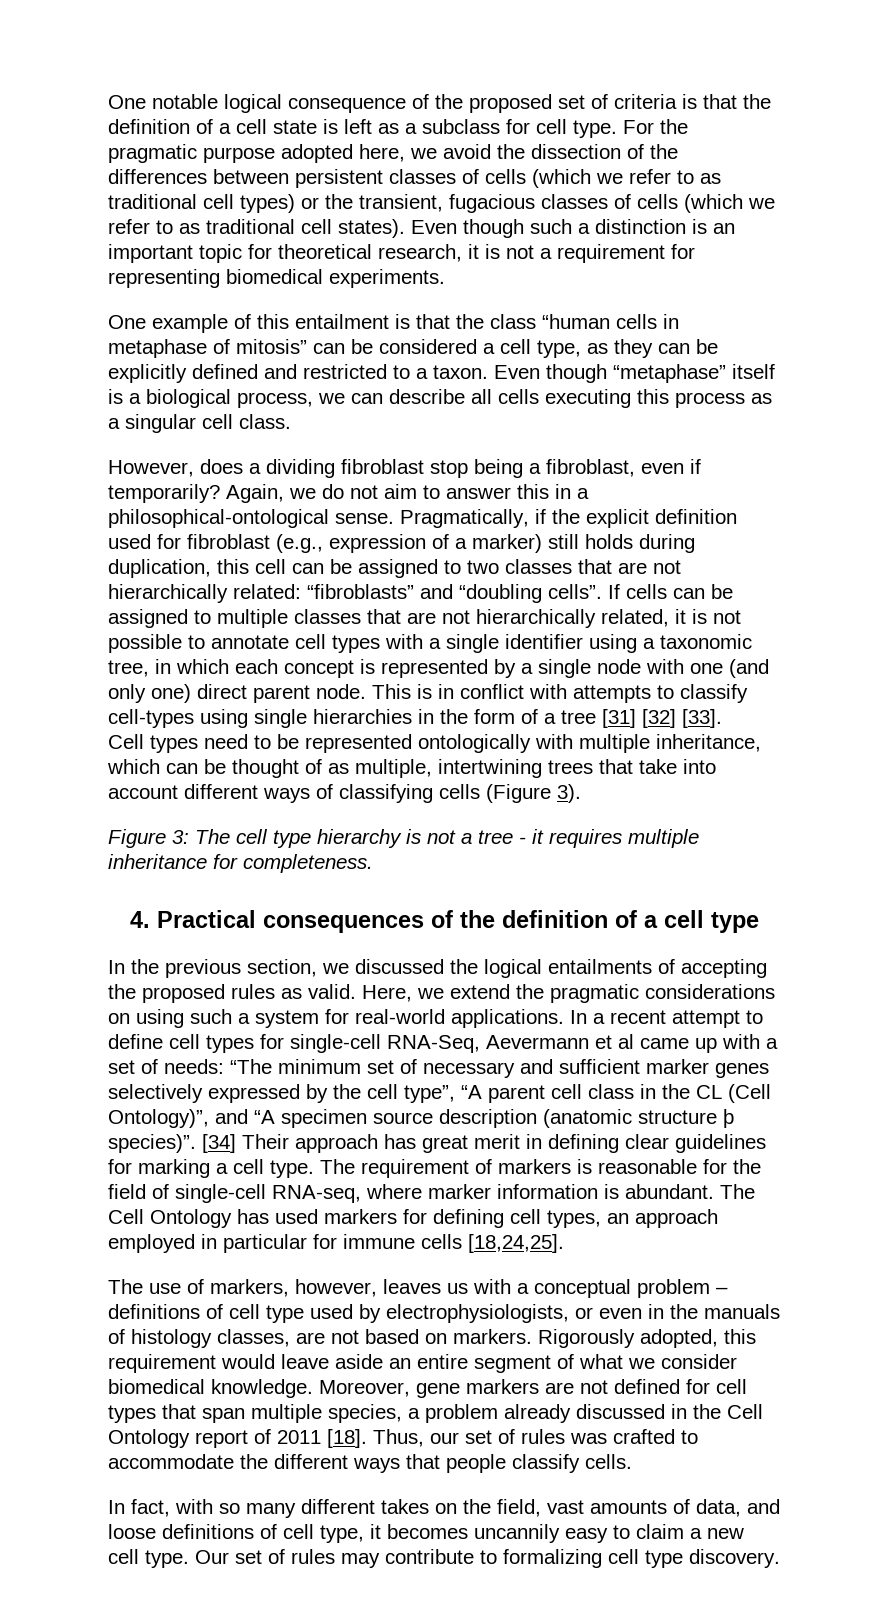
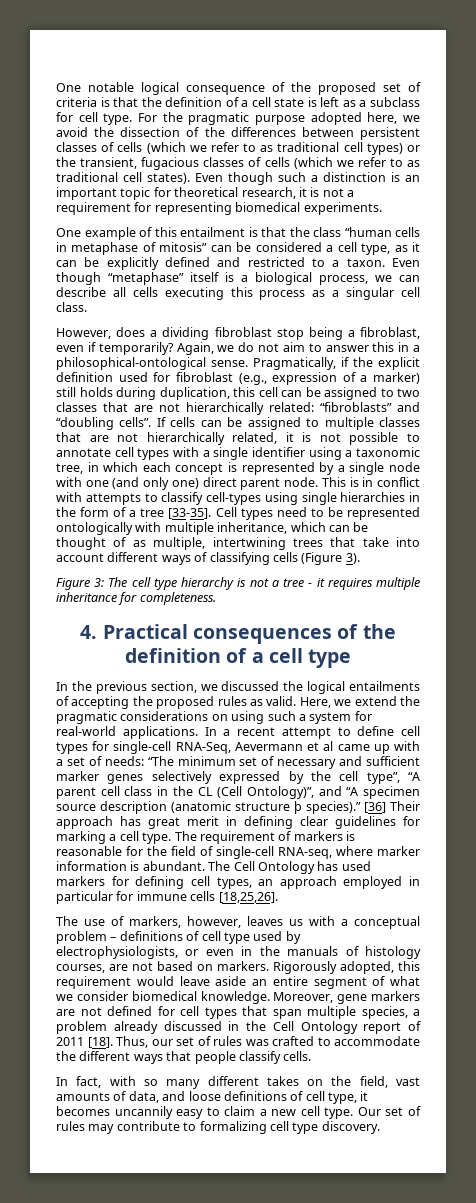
- One example of this entailment is that the class “human cells in metaphase of mitosis” can be considered a cell type, as they can be explicitly defined and restricted to a taxon.
+ One example of this entailment is that the class “human cells in metaphase of mitosis” can be considered a cell type, as it can be explicitly defined and restricted to a taxon.
- This is in conflict with attempts to classify cell-types using single hierarchies in the form of a tree [31] [32] [33].
- Cell types need to be represented ontologically with multiple inheritance, which can be thought of as multiple, intertwining trees that take into account different ways of classifying cells (Figure 3).
+ This is in conflict with attempts to classify cell-types using single hierarchies in the form of a tree [33-35]. Cell types need to be represented ontologically with multiple inheritance, which can be thought of as multiple, intertwining trees that take into account different ways of classifying cells (Figure 3).
- “The minimum set of necessary and sufficient marker genes selectively expressed by the cell type”, “A parent cell class in the CL (Cell Ontology)”, and “A specimen source description (anatomic structure þ species)”. [34] Their approach has great merit in defining clear guidelines for marking a cell type.
+ “The minimum set of necessary and sufficient marker genes selectively expressed by the cell type”, “A parent cell class in the CL (Cell Ontology)”, and “A specimen source description (anatomic structure þ species).” [36] Their approach has great merit in defining clear guidelines for marking a cell type.
- The Cell Ontology has used markers for defining cell types, an approach employed in particular for immune cells [18,24,25].
+ The Cell Ontology has used markers for defining cell types, an approach employed in particular for immune cells [18,25,26].
- The use of markers, however, leaves us with a conceptual problem – definitions of cell type used by electrophysiologists, or even in the manuals of histology classes, are not based on markers.
+ The use of markers, however, leaves us with a conceptual problem – definitions of cell type used by electrophysiologists, or even in the manuals of histology courses, are not based on markers.

